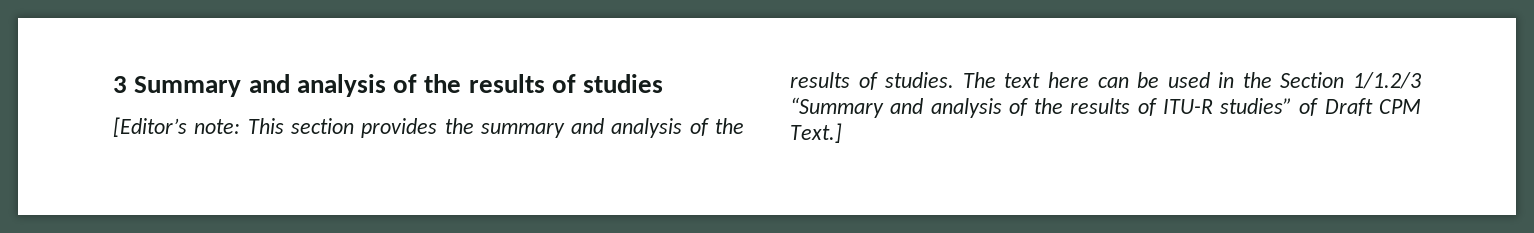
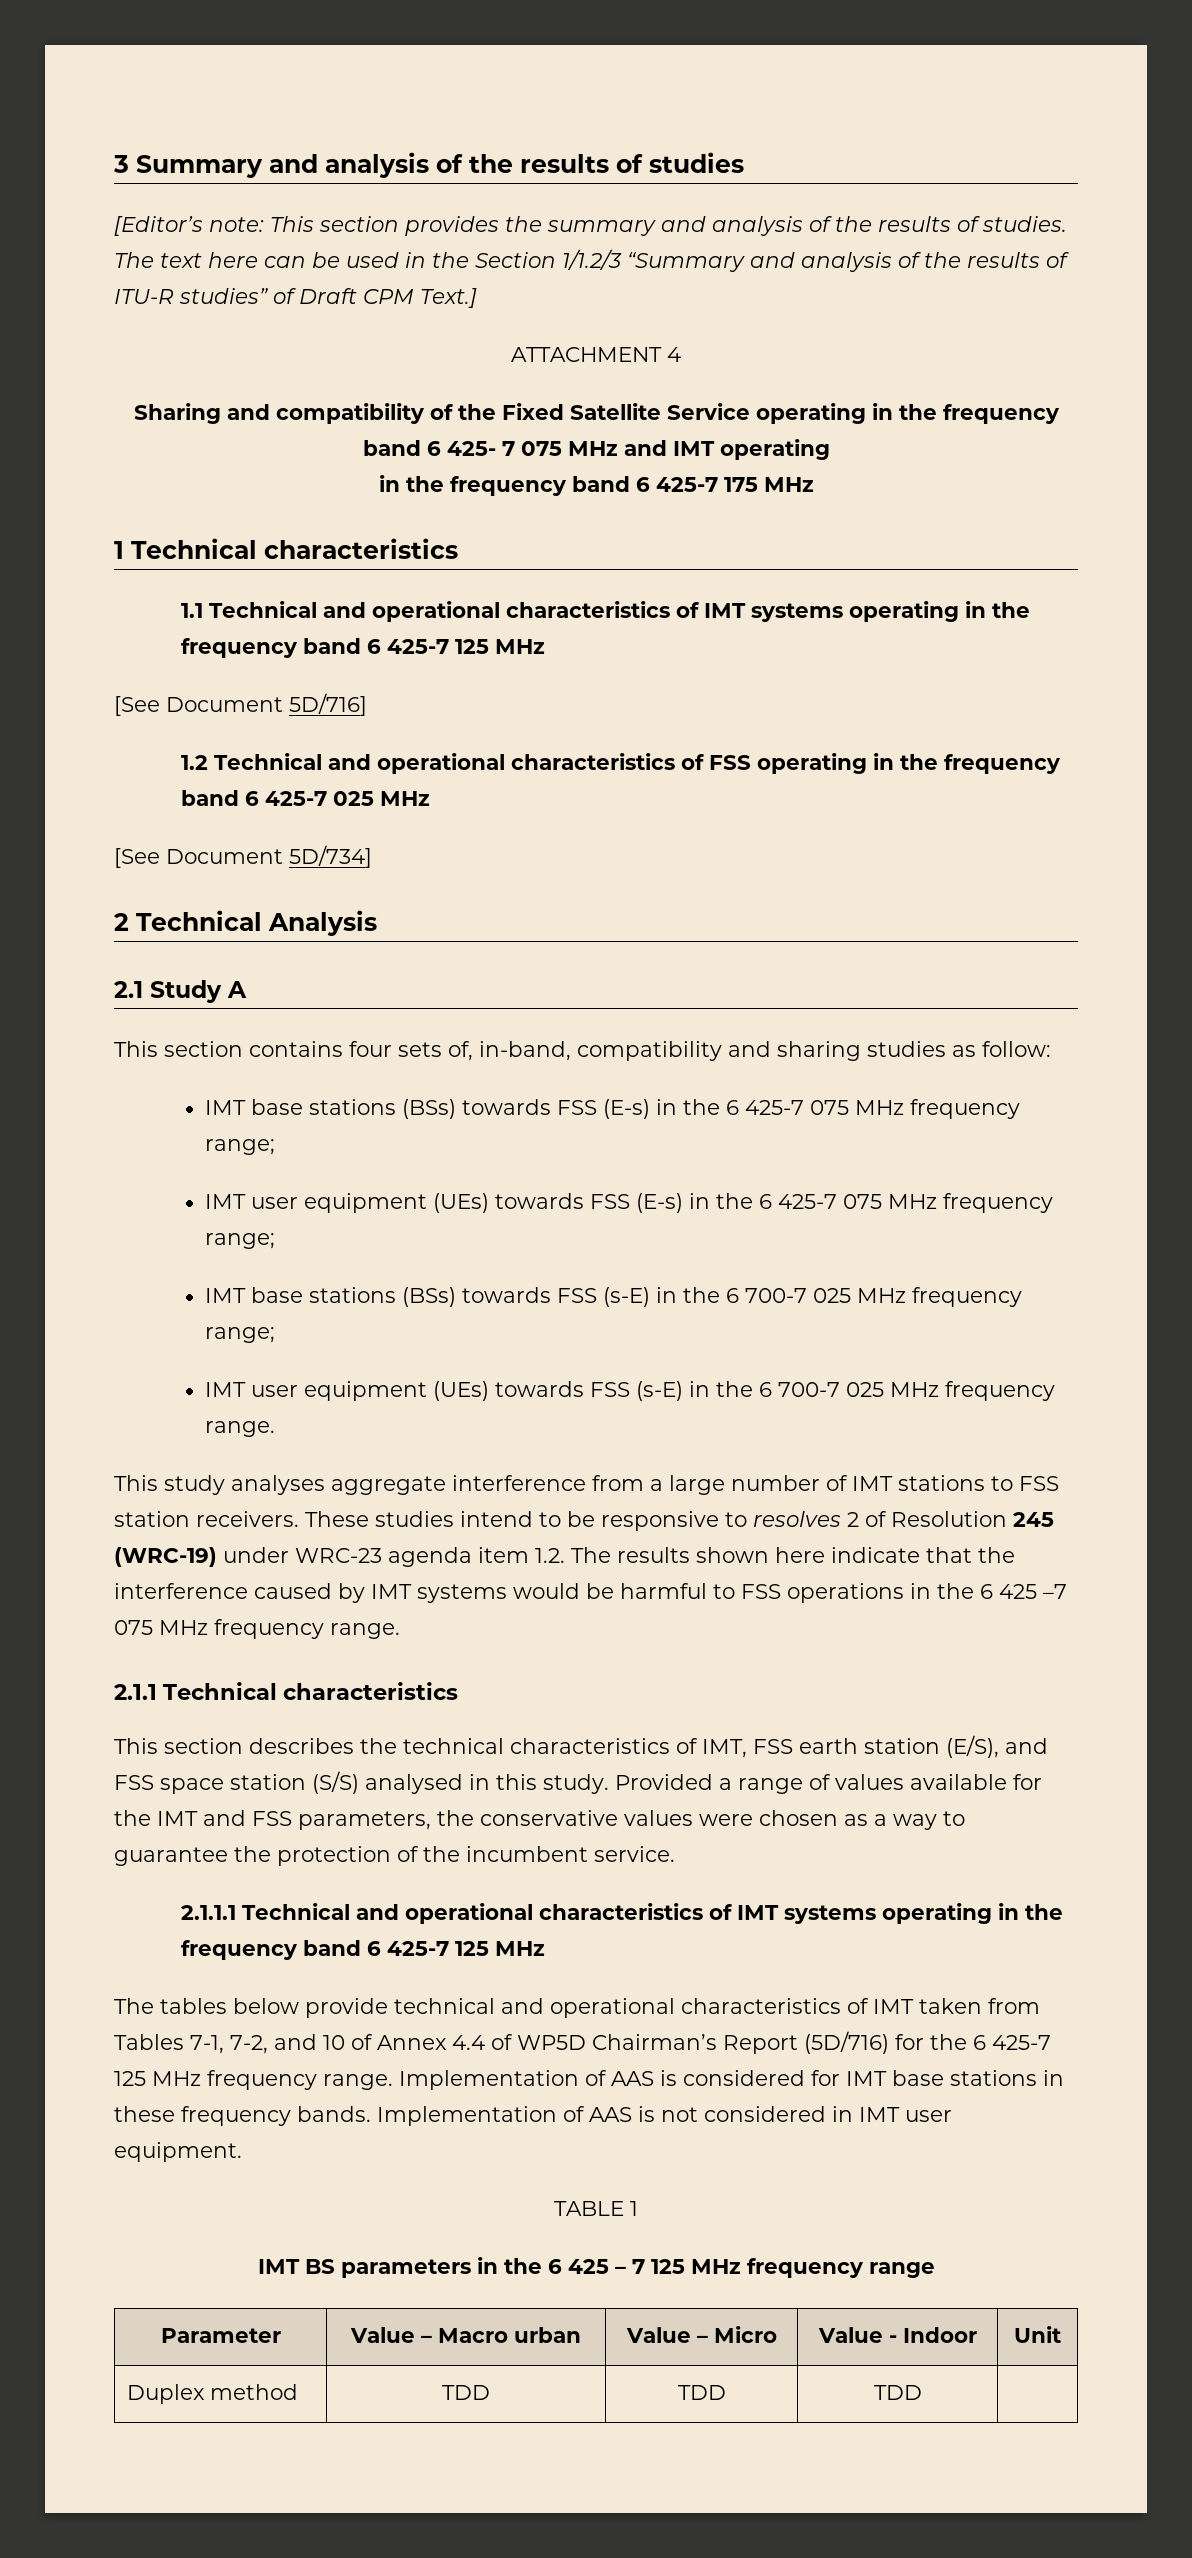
+ ATTACHMENT 4
+ Sharing and compatibility of the Fixed Satellite Service operating in the frequency band 6 425- 7 075 MHz and IMT operating
+ in the frequency band 6 425-7 175 MHz
+ 1 Technical characteristics
+ 1.1 Technical and operational characteristics of IMT systems operating in the frequency band 6 425-7 125 MHz
+ [See Document 5D/716]
+ 1.2 Technical and operational characteristics of FSS operating in the frequency band 6 425-7 025 MHz
+ [See Document 5D/734]
+ 2 Technical Analysis
+ 2.1 Study A
+ This section contains four sets of, in-band, compatibility and sharing studies as follow:
+ IMT base stations (BSs) towards FSS (E-s) in the 6 425-7 075 MHz frequency range;
+ IMT user equipment (UEs) towards FSS (E-s) in the 6 425-7 075 MHz frequency range;
+ IMT base stations (BSs) towards FSS (s-E) in the 6 700-7 025 MHz frequency range;
+ IMT user equipment (UEs) towards FSS (s-E) in the 6 700-7 025 MHz frequency range.
+ This study analyses aggregate interference from a large number of IMT stations to FSS station receivers. These studies intend to be responsive to resolves 2 of Resolution 245 (WRC-19) under WRC-23 agenda item 1.2. The results shown here indicate that the interference caused by IMT systems would be harmful to FSS operations in the 6 425 –7 075 MHz frequency range.
+ 2.1.1 Technical characteristics
+ This section describes the technical characteristics of IMT, FSS earth station (E/S), and FSS space station (S/S) analysed in this study. Provided a range of values available for the IMT and FSS parameters, the conservative values were chosen as a way to guarantee the protection of the incumbent service.
+ 2.1.1.1 Technical and operational characteristics of IMT systems operating in the frequency band 6 425-7 125 MHz
+ The tables below provide technical and operational characteristics of IMT taken from Tables 7-1, 7-2, and 10 of Annex 4.4 of WP5D Chairman’s Report (5D/716) for the 6 425-7 125 MHz frequency range. Implementation of AAS is considered for IMT base stations in these frequency bands. Implementation of AAS is not considered in IMT user equipment.
+ TABLE 1
+ IMT BS parameters in the 6 425 – 7 125 MHz frequency range
+ Parameter | Value – Macro urban | Value – Micro | Value - Indoor | Unit
+ Duplex method | TDD | TDD | TDD |

